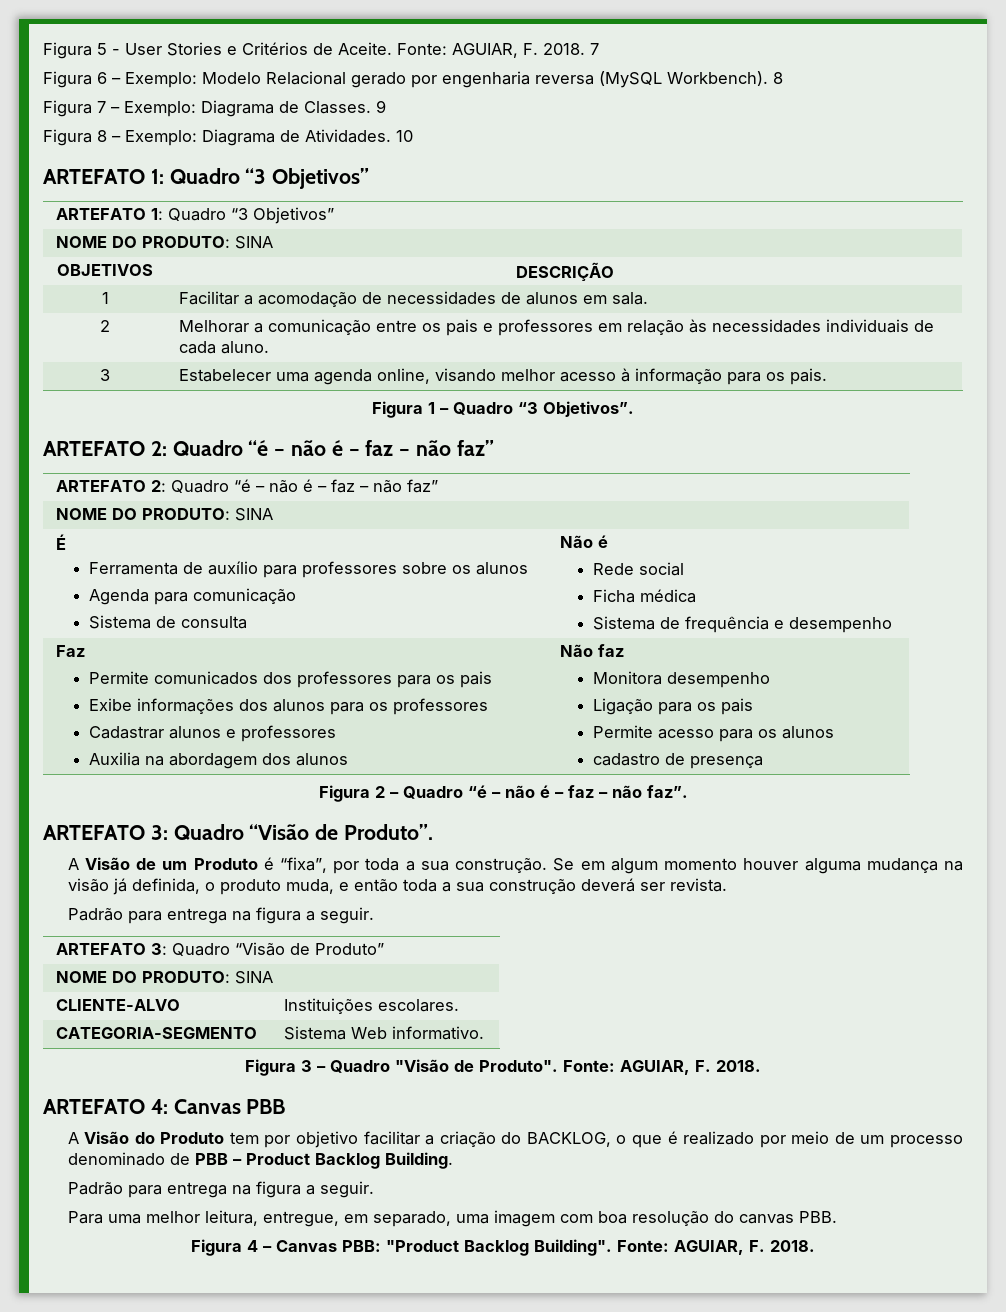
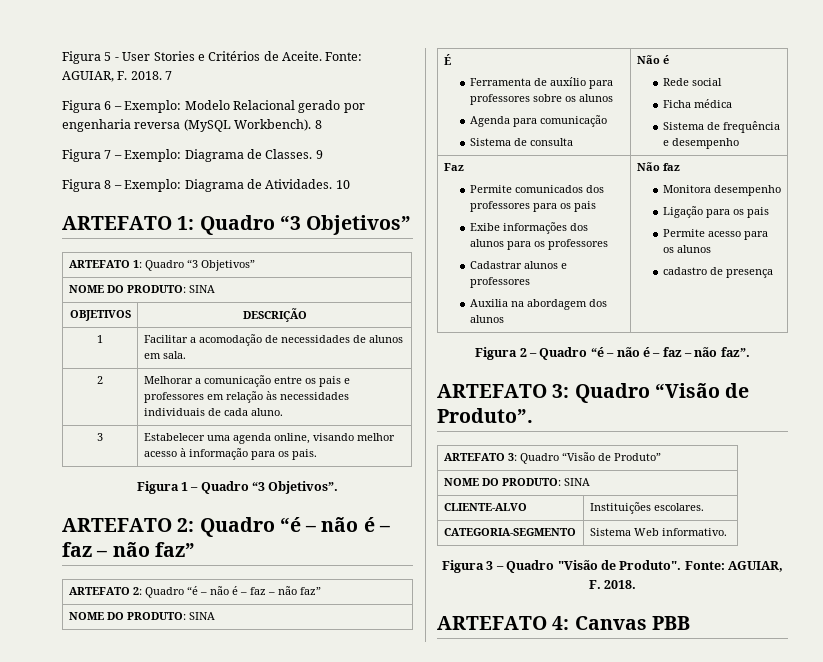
- A Visão de um Produto é “fixa”, por toda a sua construção. Se em algum momento houver alguma mudança na visão já definida, o produto muda, e então toda a sua construção deverá ser revista.
- Padrão para entrega na figura a seguir.
- A Visão do Produto tem por objetivo facilitar a criação do BACKLOG, o que é realizado por meio de um processo denominado de PBB – Product Backlog Building.
- Padrão para entrega na figura a seguir.
- Para uma melhor leitura, entregue, em separado, uma imagem com boa resolução do canvas PBB.
- Figura 4 – Canvas PBB: "Product Backlog Building". Fonte: AGUIAR, F. 2018.

